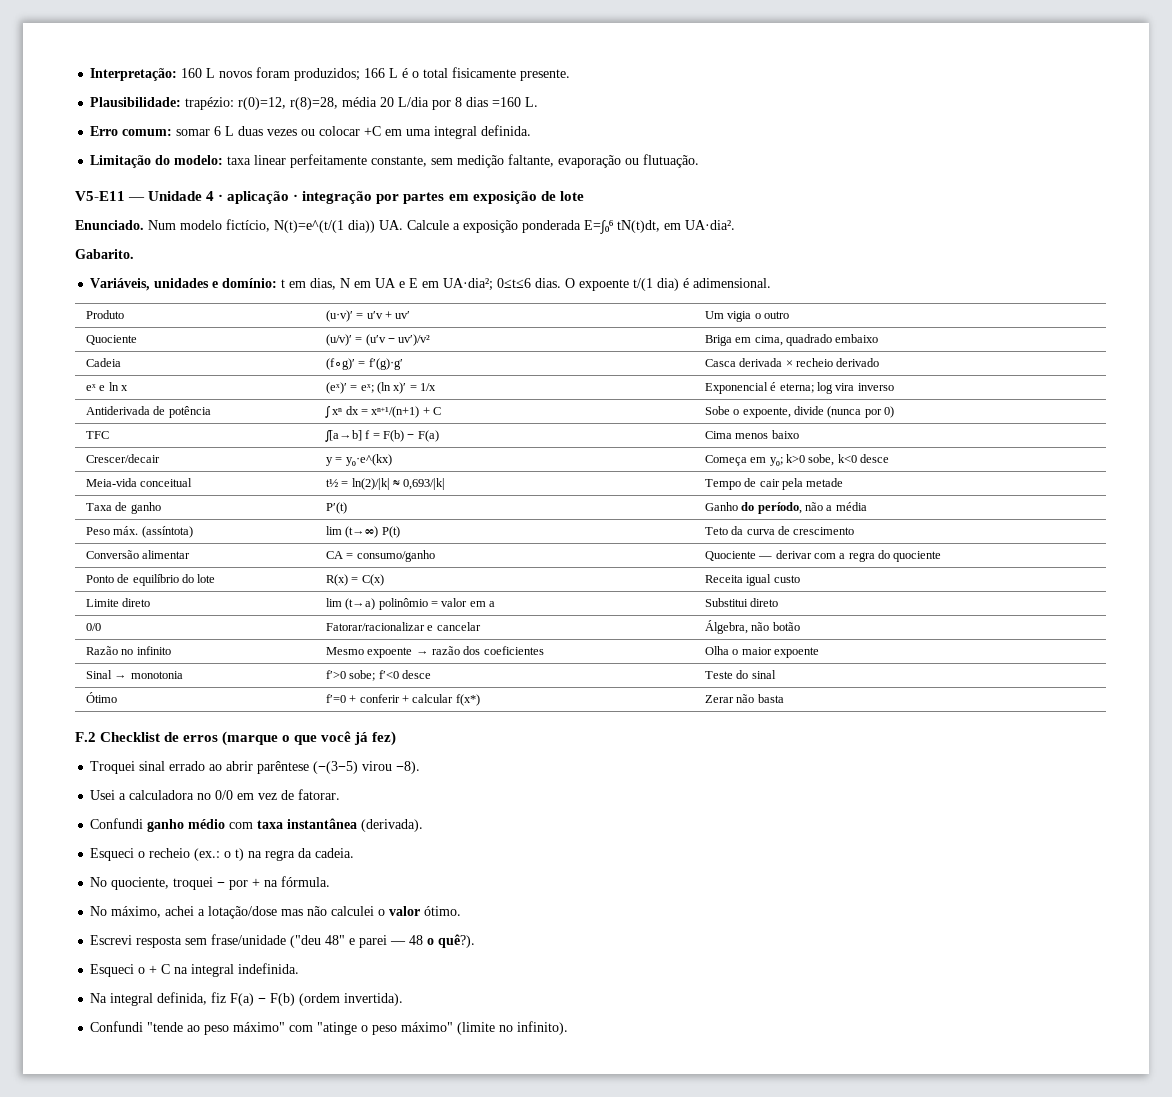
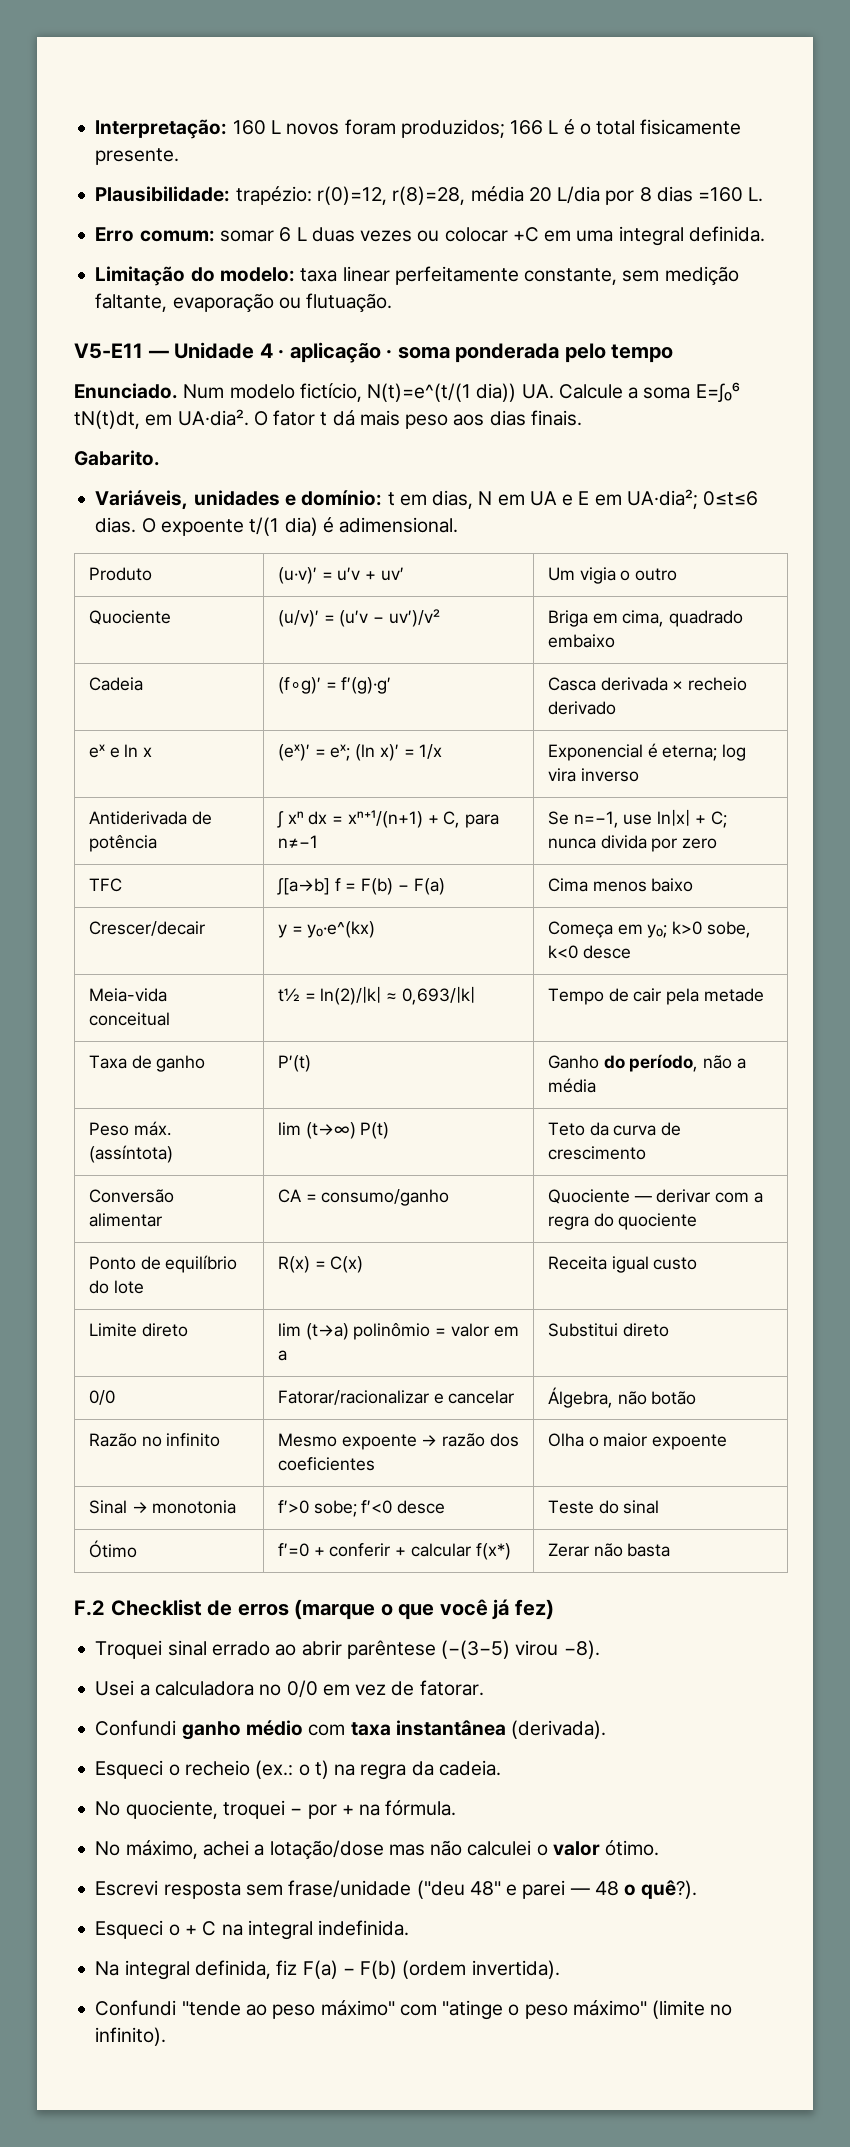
- V5-E11 — Unidade 4 · aplicação · integração por partes em exposição de lote
+ V5-E11 — Unidade 4 · aplicação · soma ponderada pelo tempo
- Num modelo fictício, N(t)=e^(t/(1 dia)) UA. Calcule a exposição ponderada E=∫₀⁶ tN(t)dt, em UA·dia².
+ Num modelo fictício, N(t)=e^(t/(1 dia)) UA. Calcule a soma E=∫₀⁶ tN(t)dt, em UA·dia². O fator t dá mais peso aos dias finais.
- Antiderivada de potência | ∫ xⁿ dx = xⁿ⁺¹/(n+1) + C | Sobe o expoente, divide (nunca por 0)
+ Antiderivada de potência | ∫ xⁿ dx = xⁿ⁺¹/(n+1) + C, para n≠−1 | Se n=−1, use ln|x| + C; nunca divida por zero

